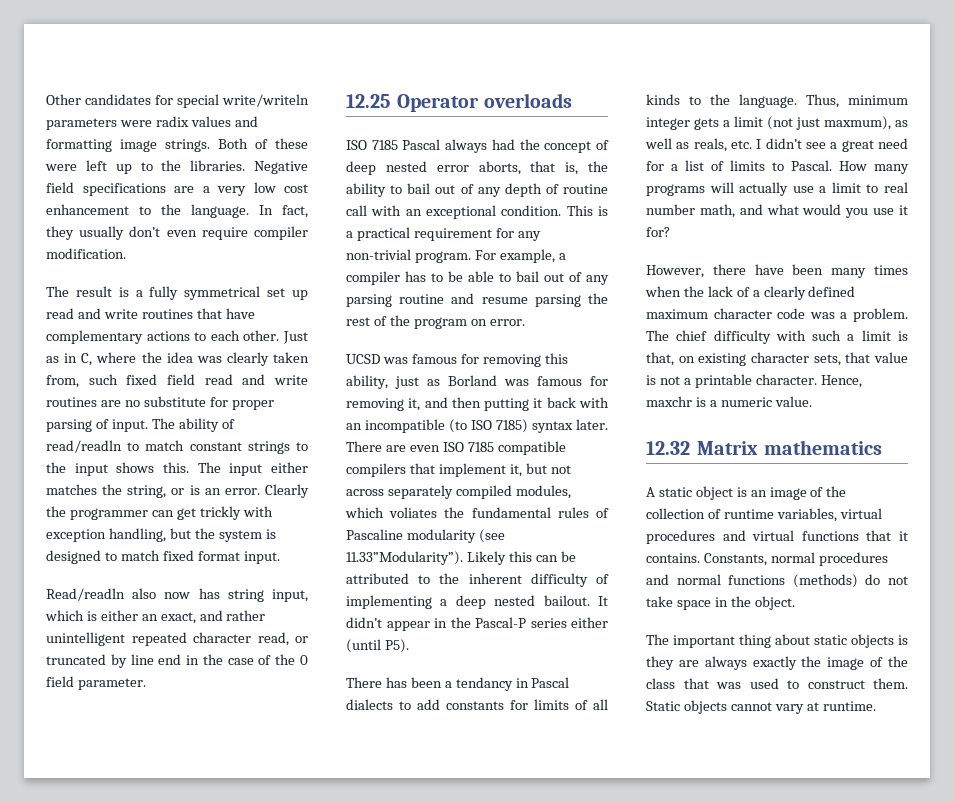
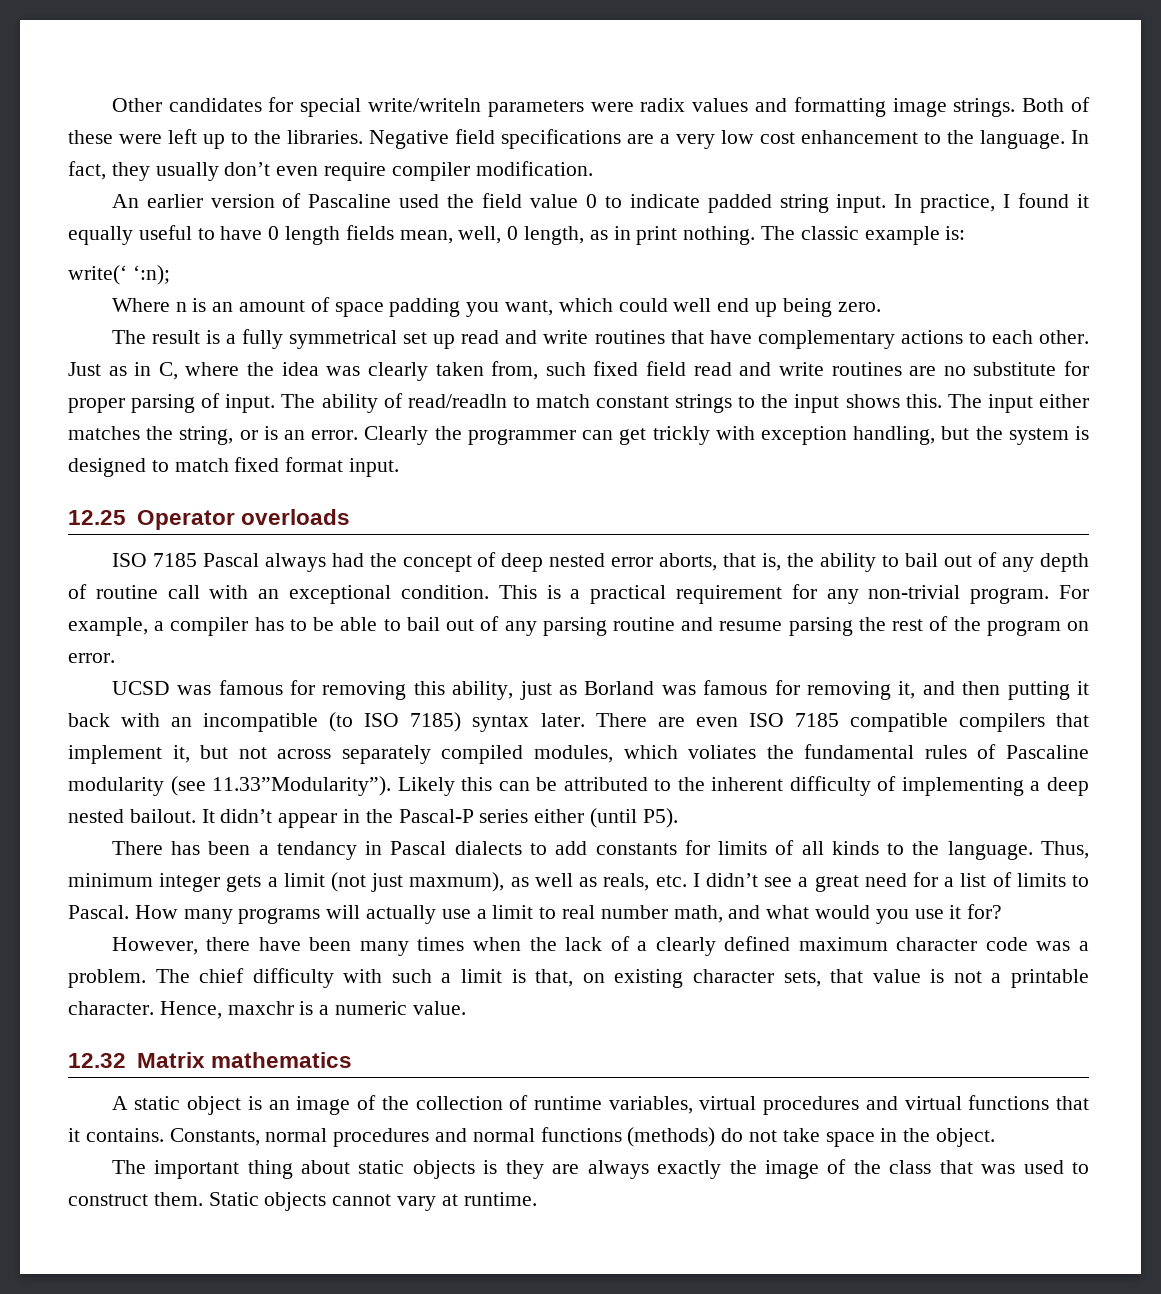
+ An earlier version of Pascaline used the field value 0 to indicate padded string input. In practice, I found it equally useful to have 0 length fields mean, well, 0 length, as in print nothing. The classic example is:
+ write(‘ ‘:n);
+ Where n is an amount of space padding you want, which could well end up being zero.
- Read/readln also now has string input, which is either an exact, and rather unintelligent repeated character read, or truncated by line end in the case of the 0 field parameter.

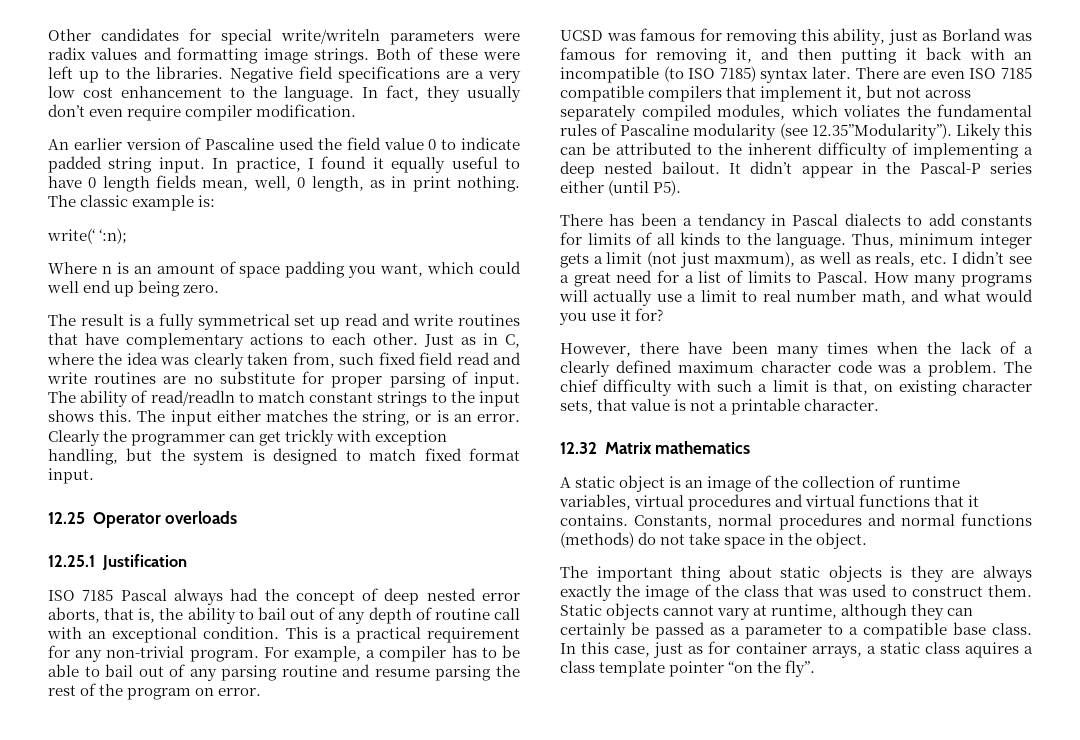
+ 12.25.1 Justification
- There are even ISO 7185 compatible compilers that implement it, but not across separately compiled modules, which voliates the fundamental rules of Pascaline modularity (see 11.33”Modularity”). Likely this can be attributed to the inherent difficulty of implementing a deep nested bailout.
+ There are even ISO 7185 compatible compilers that implement it, but not across separately compiled modules, which voliates the fundamental rules of Pascaline modularity (see 12.35”Modularity”). Likely this can be attributed to the inherent difficulty of implementing a deep nested bailout.
- Hence, maxchr is a numeric value.
- Static objects cannot vary at runtime.
+ Static objects cannot vary at runtime, although they can certainly be passed as a parameter to a compatible base class. In this case, just as for container arrays, a static class aquires a class template pointer “on the fly”.

